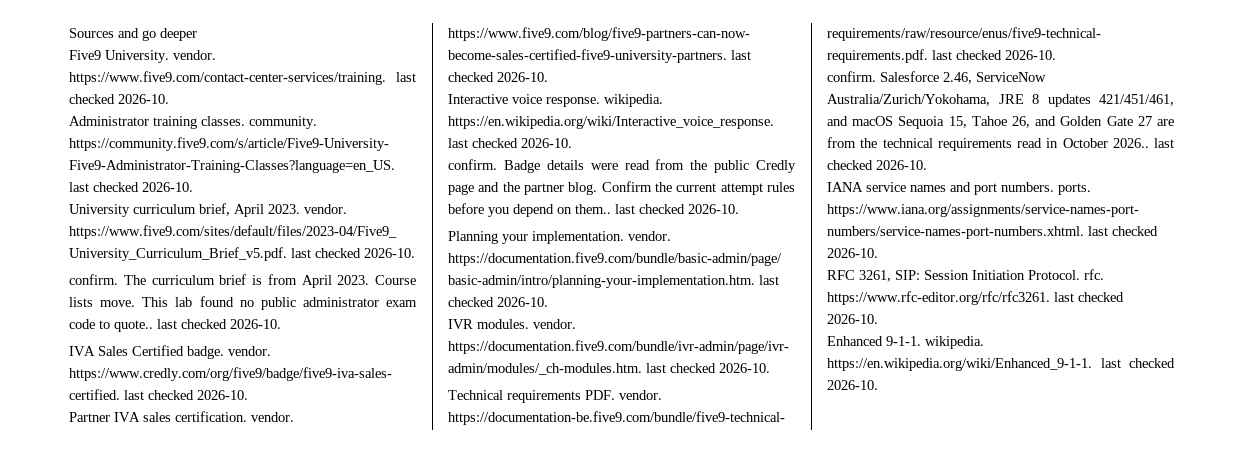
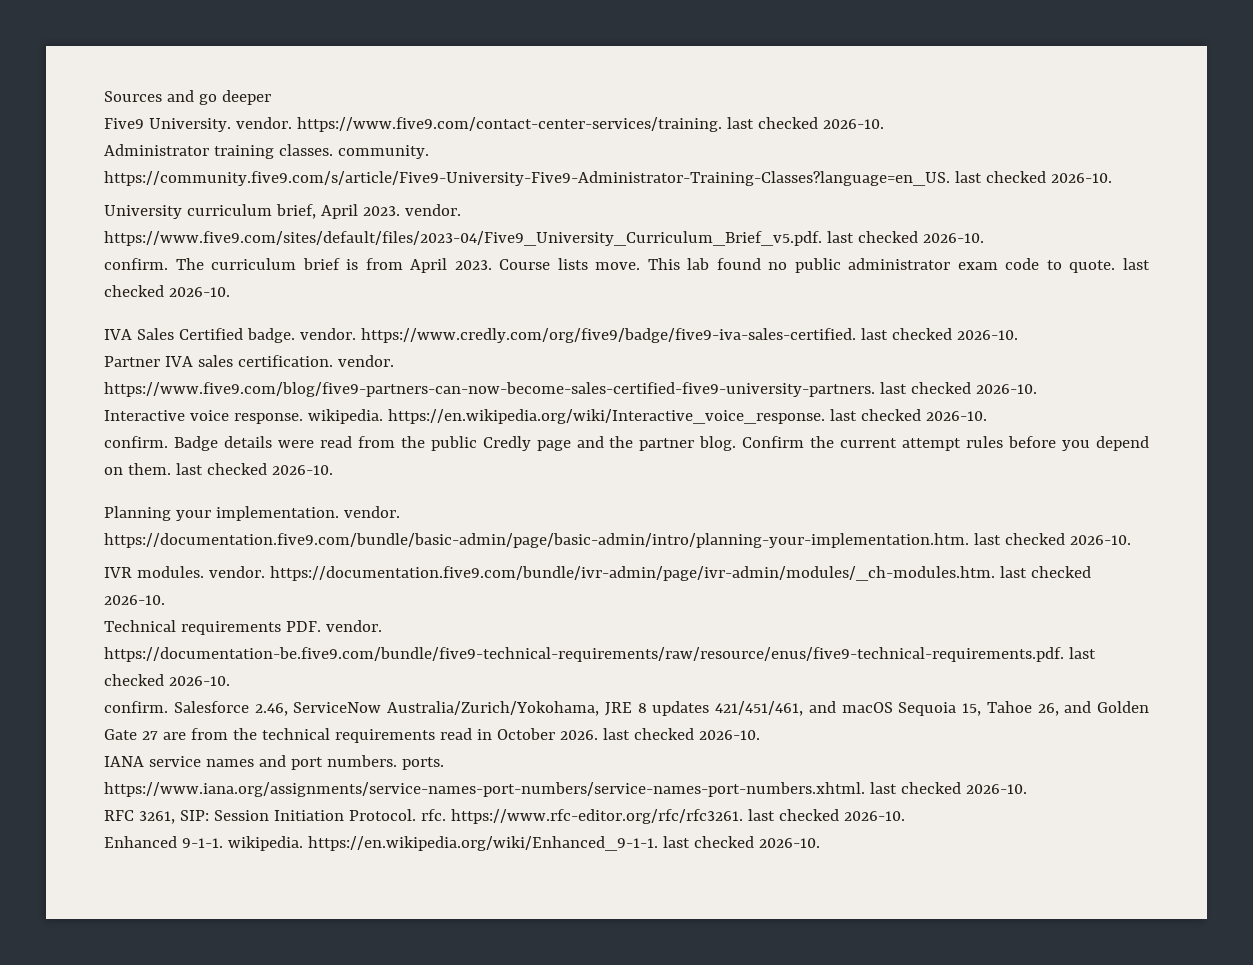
- This lab found no public administrator exam code to quote.. last checked 2026-10.
+ This lab found no public administrator exam code to quote. last checked 2026-10.
- Confirm the current attempt rules before you depend on them.. last checked 2026-10.
+ Confirm the current attempt rules before you depend on them. last checked 2026-10.
- Salesforce 2.46, ServiceNow Australia/Zurich/Yokohama, JRE 8 updates 421/451/461, and macOS Sequoia 15, Tahoe 26, and Golden Gate 27 are from the technical requirements read in October 2026.. last checked 2026-10.
+ Salesforce 2.46, ServiceNow Australia/Zurich/Yokohama, JRE 8 updates 421/451/461, and macOS Sequoia 15, Tahoe 26, and Golden Gate 27 are from the technical requirements read in October 2026. last checked 2026-10.

